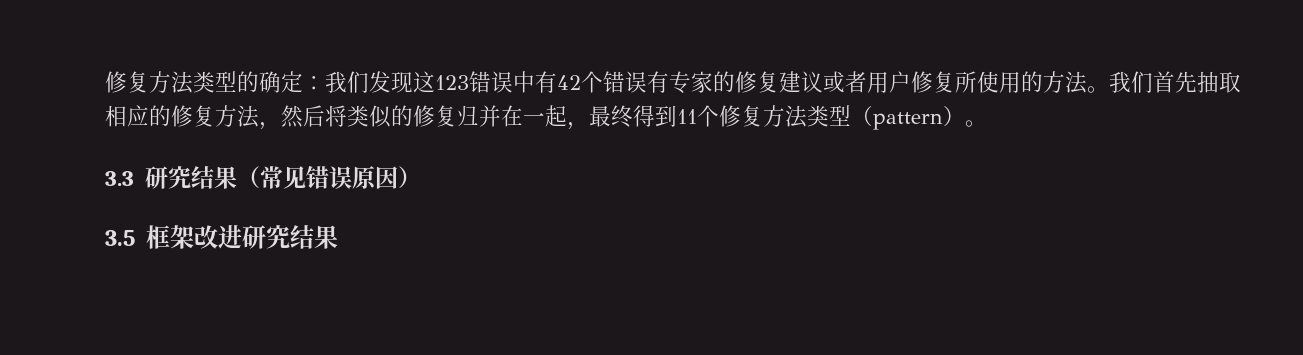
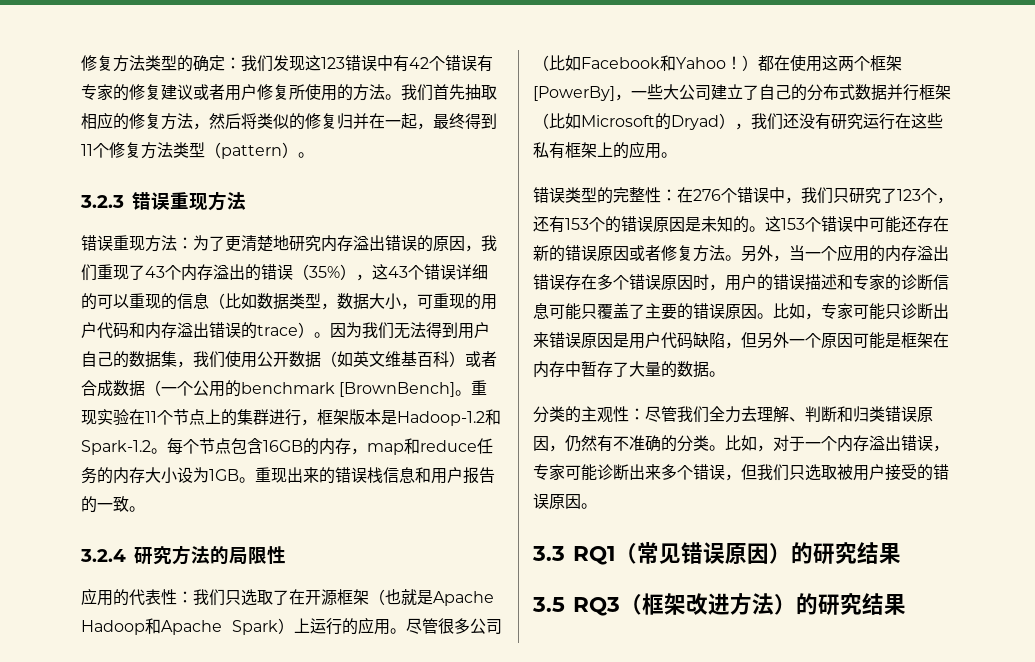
- 3.3研究结果（常见错误原因）
+ 3.2.3错误重现方法
+ 错误重现方法：为了更清楚地研究内存溢出错误的原因，我们重现了43个内存溢出的错误（35%），这43个错误详细的可以重现的信息（比如数据类型，数据大小，可重现的用户代码和内存溢出错误的trace）。因为我们无法得到用户自己的数据集，我们使用公开数据（如英文维基百科）或者合成数据（一个公用的benchmark [BrownBench]。重现实验在11个节点上的集群进行，框架版本是Hadoop-1.2和Spark-1.2。每个节点包含16GB的内存，map和reduce任务的内存大小设为1GB。重现出来的错误栈信息和用户报告的一致。
+ 3.2.4研究方法的局限性
+ 应用的代表性：我们只选取了在开源框架（也就是Apache Hadoop和Apache Spark）上运行的应用。尽管很多公司（比如Facebook和Yahoo！）都在使用这两个框架[PowerBy]，一些大公司建立了自己的分布式数据并行框架（比如Microsoft的Dryad），我们还没有研究运行在这些私有框架上的应用。
+ 错误类型的完整性：在276个错误中，我们只研究了123个，还有153个的错误原因是未知的。这153个错误中可能还存在新的错误原因或者修复方法。另外，当一个应用的内存溢出错误存在多个错误原因时，用户的错误描述和专家的诊断信息可能只覆盖了主要的错误原因。比如，专家可能只诊断出来错误原因是用户代码缺陷，但另外一个原因可能是框架在内存中暂存了大量的数据。
+ 分类的主观性：尽管我们全力去理解、判断和归类错误原因，仍然有不准确的分类。比如，对于一个内存溢出错误，专家可能诊断出来多个错误，但我们只选取被用户接受的错误原因。
+ 3.3 RQ1（常见错误原因）的研究结果
- 3.5框架改进研究结果
+ 3.5 RQ3（框架改进方法）的研究结果

